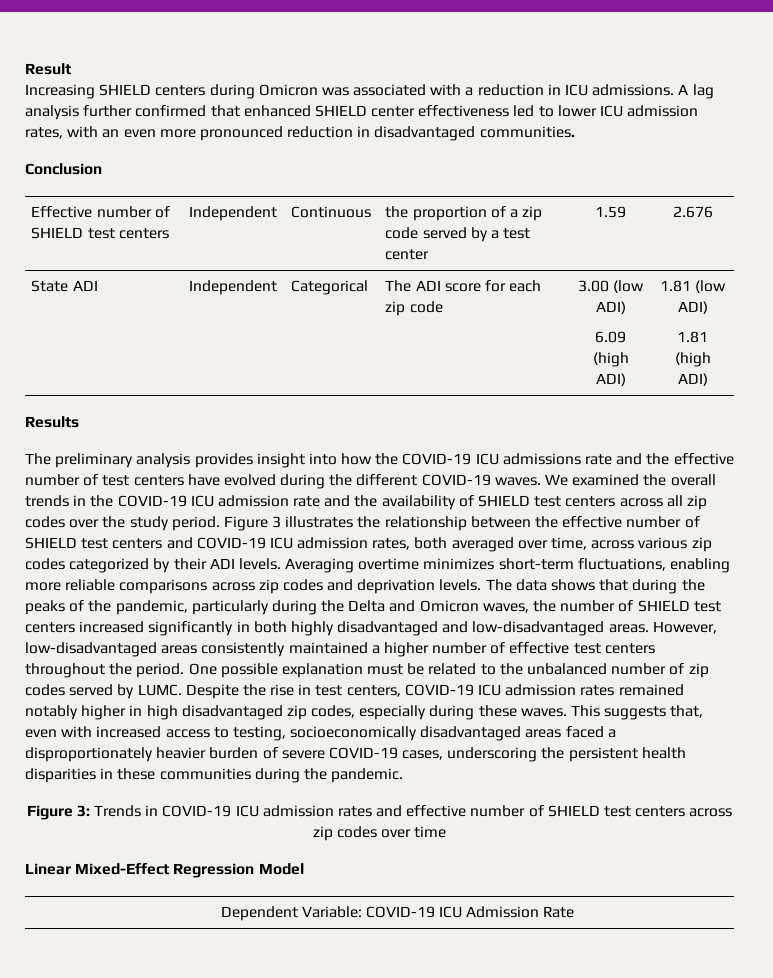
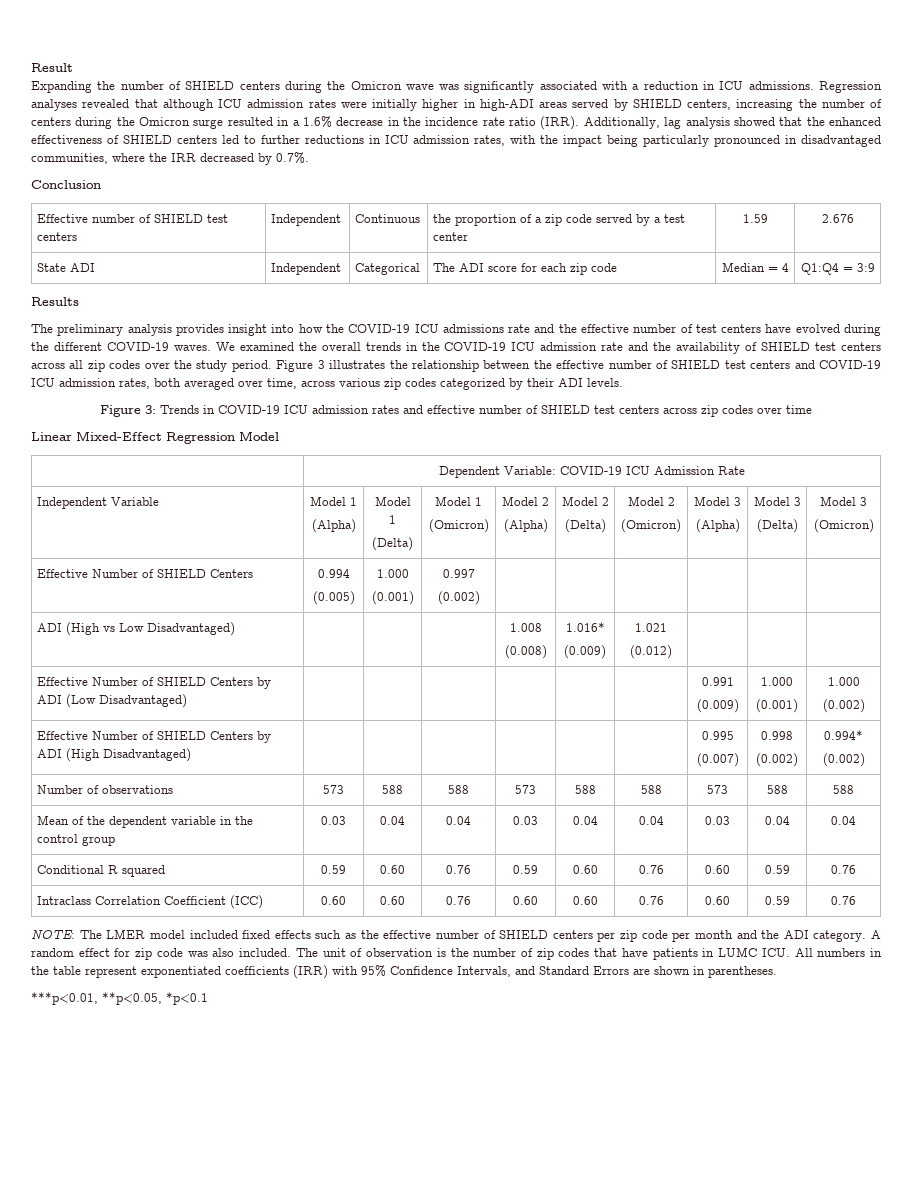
- Increasing SHIELD centers during Omicron was associated with a reduction in ICU admissions.
+ Expanding the number of SHIELD centers during the Omicron wave was significantly associated with a reduction in ICU admissions.
- A lag analysis further confirmed that enhanced SHIELD center effectiveness led to lower ICU admission rates, with an even more pronounced reduction in disadvantaged communities.
+ Regression analyses revealed that although ICU admission rates were initially higher in high-ADI areas served by SHIELD centers, increasing the number of centers during the Omicron surge resulted in a 1.6% decrease in the incidence rate ratio (IRR). Additionally, lag analysis showed that the enhanced effectiveness of SHIELD centers led to further reductions in ICU admission rates, with the impact being particularly pronounced in disadvantaged communities, where the IRR decreased by 0.7%.
- State ADI | Independent | Categorical | The ADI score for each zip code | 3.00 (low ADI)
- 6.09 (high ADI) | 1.81 (low ADI)
- 1.81 (high ADI)
+ State ADI | Independent | Categorical | The ADI score for each zip code | Median = 4 | Q1:Q4 = 3:9
- Averaging overtime minimizes short-term fluctuations, enabling more reliable comparisons across zip codes and deprivation levels. The data shows that during the peaks of the pandemic, particularly during the Delta and Omicron waves, the number of SHIELD test centers increased significantly in both highly disadvantaged and low-disadvantaged areas. However, low-disadvantaged areas consistently maintained a higher number of effective test centers throughout the period. One possible explanation must be related to the unbalanced number of zip codes served by LUMC. Despite the rise in test centers, COVID-19 ICU admission rates remained notably higher in high disadvantaged zip codes, especially during these waves. This suggests that, even with increased access to testing, socioeconomically disadvantaged areas faced a disproportionately heavier burden of severe COVID-19 cases, underscoring the persistent health disparities in these communities during the pandemic.
+ Independent Variable | Model 1
+ (Alpha) | Model 1
+ (Delta) | Model 1
+ (Omicron) | Model 2
+ (Alpha) | Model 2
+ (Delta) | Model 2
+ (Omicron) | Model 3
+ (Alpha) | Model 3
+ (Delta) | Model 3
+ (Omicron)
+ Effective Number of SHIELD Centers | 0.994
+ (0.005) | 1.000
+ (0.001) | 0.997
+ (0.002) | | | | | |
+ ADI (High vs Low Disadvantaged) | | | | 1.008
+ (0.008) | 1.016*
+ (0.009) | 1.021
+ (0.012) | | |
+ Effective Number of SHIELD Centers by ADI (Low Disadvantaged) | | | | | | | 0.991
+ (0.009) | 1.000
+ (0.001) | 1.000
+ (0.002)
+ Effective Number of SHIELD Centers by ADI (High Disadvantaged) | | | | | | | 0.995
+ (0.007) | 0.998
+ (0.002) | 0.994*
+ (0.002)
+ Number of observations | 573 | 588 | 588 | 573 | 588 | 588 | 573 | 588 | 588
+ Mean of the dependent variable in the control group | 0.03 | 0.04 | 0.04 | 0.03 | 0.04 | 0.04 | 0.03 | 0.04 | 0.04
+ Conditional R squared | 0.59 | 0.60 | 0.76 | 0.59 | 0.60 | 0.76 | 0.60 | 0.59 | 0.76
+ Intraclass Correlation Coefficient (ICC) | 0.60 | 0.60 | 0.76 | 0.60 | 0.60 | 0.76 | 0.60 | 0.59 | 0.76
+ NOTE: The LMER model included fixed effects such as the effective number of SHIELD centers per zip code per month and the ADI category. A random effect for zip code was also included. The unit of observation is the number of zip codes that have patients in LUMC ICU. All numbers in the table represent exponentiated coefficients (IRR) with 95% Confidence Intervals, and Standard Errors are shown in parentheses.
+ ***p<0.01, **p<0.05, *p<0.1

